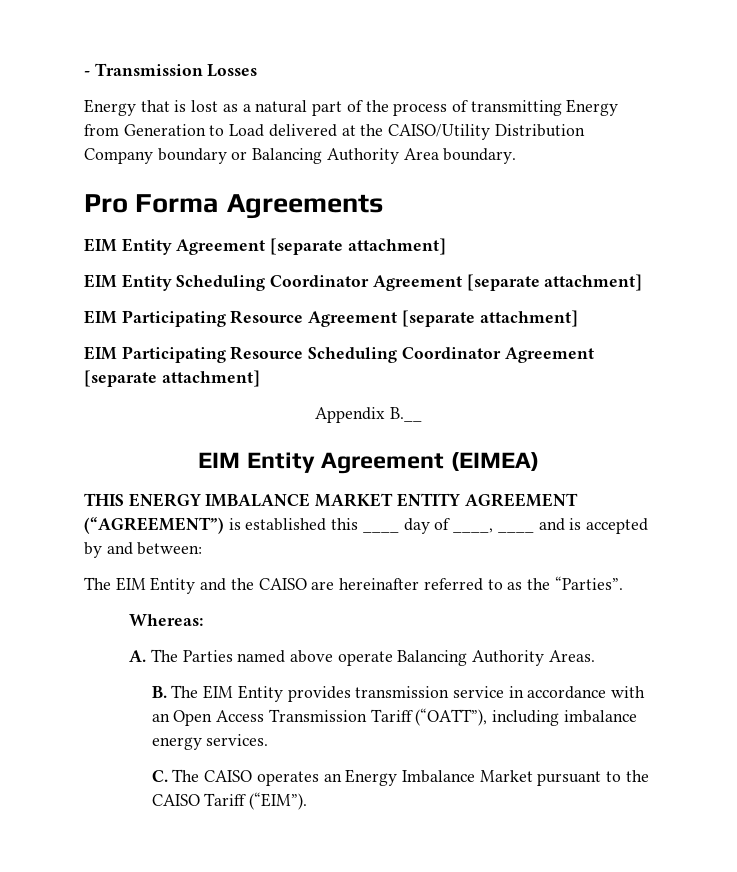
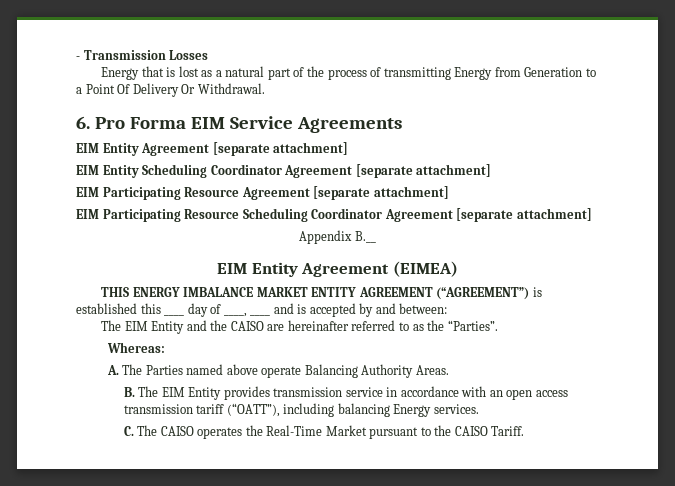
- Energy that is lost as a natural part of the process of transmitting Energy from Generation to Load delivered at the CAISO/Utility Distribution Company boundary or Balancing Authority Area boundary.
- Pro Forma Agreements
+ Energy that is lost as a natural part of the process of transmitting Energy from Generation to a Point Of Delivery Or Withdrawal.
+ 6. Pro Forma EIM Service Agreements
- B. The EIM Entity provides transmission service in accordance with an Open Access Transmission Tariff (“OATT”), including imbalance energy services.
+ B. The EIM Entity provides transmission service in accordance with an open access transmission tariff (“OATT”), including balancing Energy services.
- C. The CAISO operates an Energy Imbalance Market pursuant to the CAISO Tariff (“EIM”).
+ C. The CAISO operates the Real-Time Market pursuant to the CAISO Tariff.

